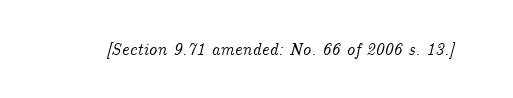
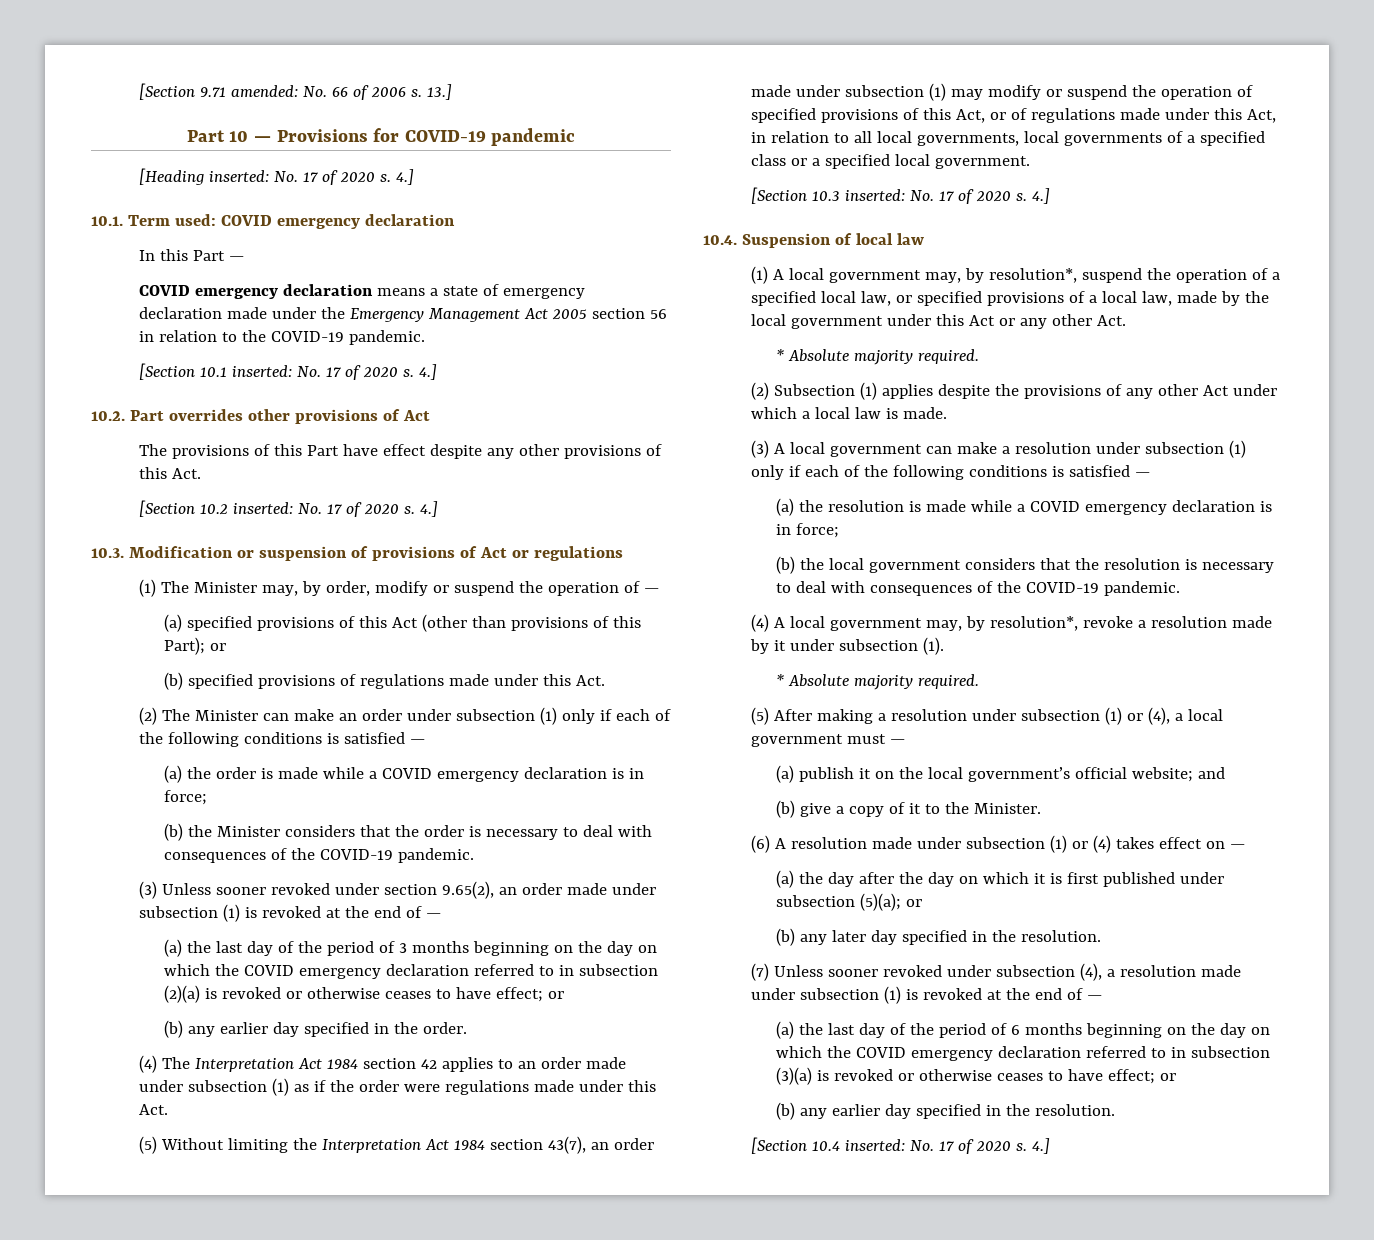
+ Part 10 — Provisions for COVID-19 pandemic
+ [Heading inserted: No. 17 of 2020 s. 4.]
+ 10.1. Term used: COVID emergency declaration
+ In this Part —
+ COVID emergency declaration means a state of emergency declaration made under the Emergency Management Act 2005 section 56 in relation to the COVID-19 pandemic.
+ [Section 10.1 inserted: No. 17 of 2020 s. 4.]
+ 10.2. Part overrides other provisions of Act
+ The provisions of this Part have effect despite any other provisions of this Act.
+ [Section 10.2 inserted: No. 17 of 2020 s. 4.]
+ 10.3. Modification or suspension of provisions of Act or regulations
+ (1) The Minister may, by order, modify or suspend the operation of —
+ (a) specified provisions of this Act (other than provisions of this Part); or
+ (b) specified provisions of regulations made under this Act.
+ (2) The Minister can make an order under subsection (1) only if each of the following conditions is satisfied —
+ (a) the order is made while a COVID emergency declaration is in force;
+ (b) the Minister considers that the order is necessary to deal with consequences of the COVID-19 pandemic.
+ (3) Unless sooner revoked under section 9.65(2), an order made under subsection (1) is revoked at the end of —
+ (a) the last day of the period of 3 months beginning on the day on which the COVID emergency declaration referred to in subsection (2)(a) is revoked or otherwise ceases to have effect; or
+ (b) any earlier day specified in the order.
+ (4) The Interpretation Act 1984 section 42 applies to an order made under subsection (1) as if the order were regulations made under this Act.
+ (5) Without limiting the Interpretation Act 1984 section 43(7), an order made under subsection (1) may modify or suspend the operation of specified provisions of this Act, or of regulations made under this Act, in relation to all local governments, local governments of a specified class or a specified local government.
+ [Section 10.3 inserted: No. 17 of 2020 s. 4.]
+ 10.4. Suspension of local law
+ (1) A local government may, by resolution*, suspend the operation of a specified local law, or specified provisions of a local law, made by the local government under this Act or any other Act.
+ * Absolute majority required.
+ (2) Subsection (1) applies despite the provisions of any other Act under which a local law is made.
+ (3) A local government can make a resolution under subsection (1) only if each of the following conditions is satisfied —
+ (a) the resolution is made while a COVID emergency declaration is in force;
+ (b) the local government considers that the resolution is necessary to deal with consequences of the COVID-19 pandemic.
+ (4) A local government may, by resolution*, revoke a resolution made by it under subsection (1).
+ * Absolute majority required.
+ (5) After making a resolution under subsection (1) or (4), a local government must —
+ (a) publish it on the local government’s official website; and
+ (b) give a copy of it to the Minister.
+ (6) A resolution made under subsection (1) or (4) takes effect on —
+ (a) the day after the day on which it is first published under subsection (5)(a); or
+ (b) any later day specified in the resolution.
+ (7) Unless sooner revoked under subsection (4), a resolution made under subsection (1) is revoked at the end of —
+ (a) the last day of the period of 6 months beginning on the day on which the COVID emergency declaration referred to in subsection (3)(a) is revoked or otherwise ceases to have effect; or
+ (b) any earlier day specified in the resolution.
+ [Section 10.4 inserted: No. 17 of 2020 s. 4.]

